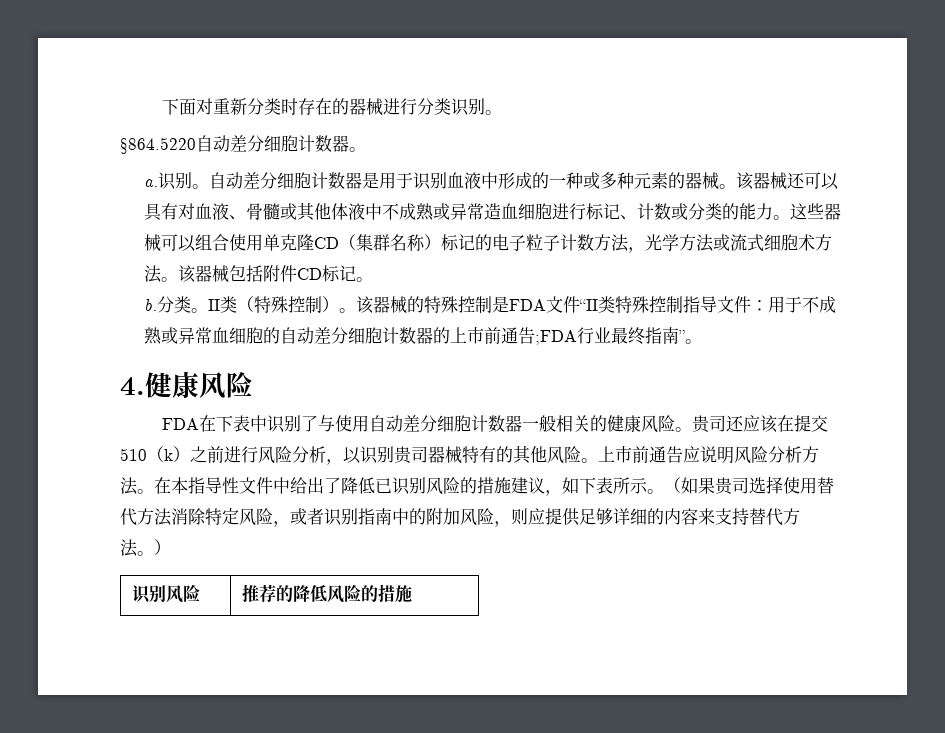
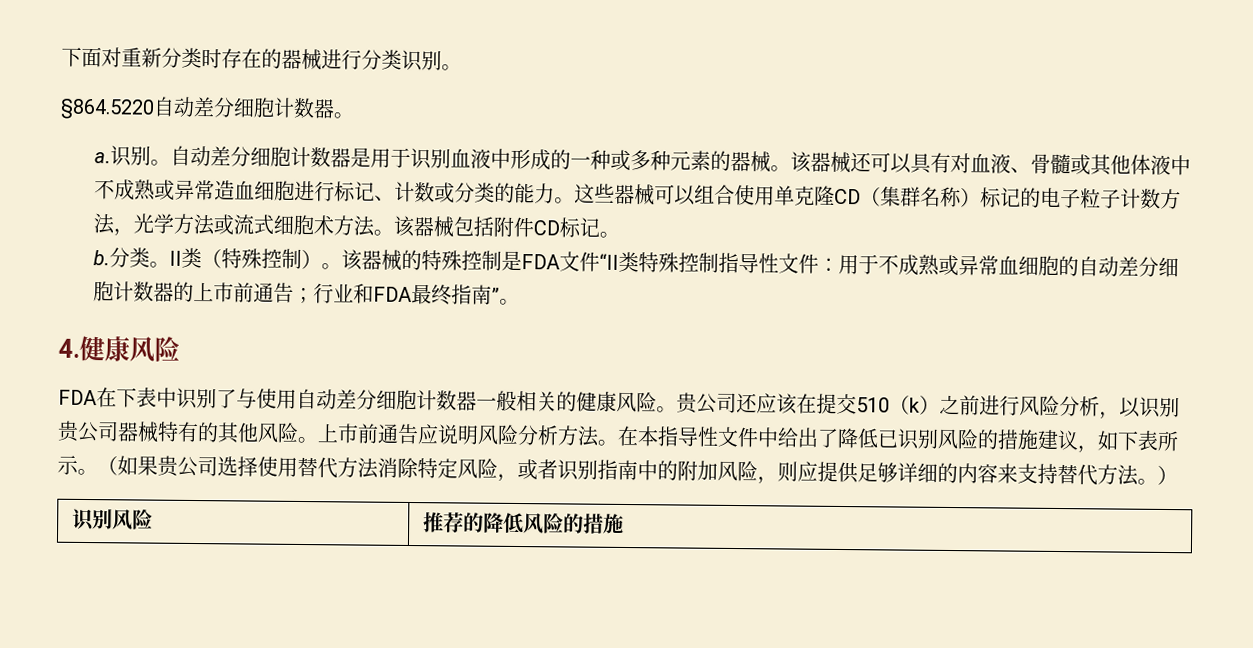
- 该器械的特殊控制是FDA文件“II类特殊控制指导文件：用于不成熟或异常血细胞的自动差分细胞计数器的上市前通告;FDA行业最终指南”。
+ 该器械的特殊控制是FDA文件“II类特殊控制指导性文件：用于不成熟或异常血细胞的自动差分细胞计数器的上市前通告；行业和FDA最终指南”。
- 贵司还应该在提交510（k）之前进行风险分析，以识别贵司器械特有的其他风险。
+ 贵公司还应该在提交510（k）之前进行风险分析，以识别贵公司器械特有的其他风险。
- （如果贵司选择使用替代方法消除特定风险，或者识别指南中的附加风险，则应提供足够详细的内容来支持替代方法。）
+ （如果贵公司选择使用替代方法消除特定风险，或者识别指南中的附加风险，则应提供足够详细的内容来支持替代方法。）

